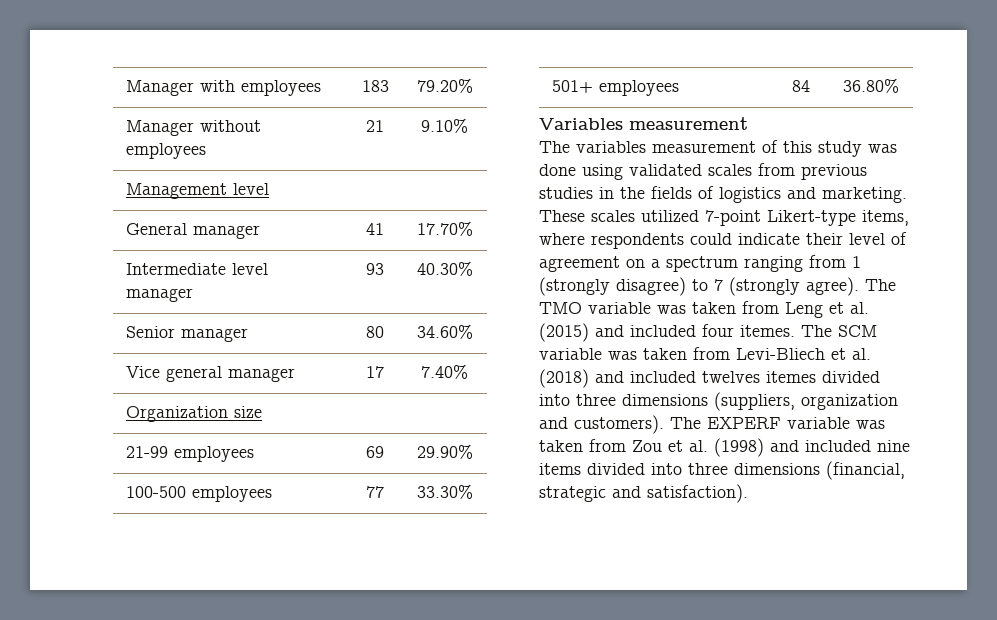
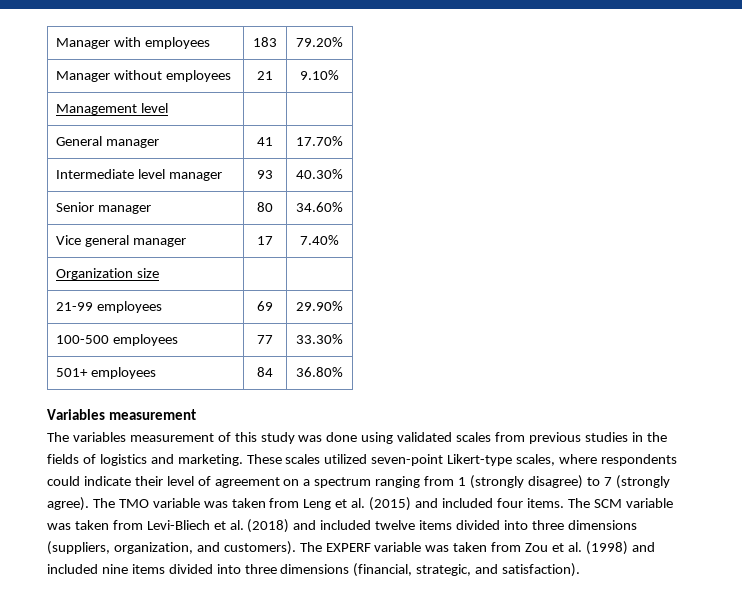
- These scales utilized 7-point Likert-type items, where respondents could indicate their level of agreement on a spectrum ranging from 1 (strongly disagree) to 7 (strongly agree).
+ These scales utilized seven-point Likert-type scales, where respondents could indicate their level of agreement on a spectrum ranging from 1 (strongly disagree) to 7 (strongly agree).
- The TMO variable was taken from Leng et al. (2015) and included four itemes.
+ The TMO variable was taken from Leng et al. (2015) and included four items.
- The SCM variable was taken from Levi-Bliech et al. (2018) and included twelves itemes divided into three dimensions (suppliers, organization and customers).
+ The SCM variable was taken from Levi-Bliech et al. (2018) and included twelve items divided into three dimensions (suppliers, organization, and customers).
- The EXPERF variable was taken from Zou et al. (1998) and included nine items divided into three dimensions (financial, strategic and satisfaction).
+ The EXPERF variable was taken from Zou et al. (1998) and included nine items divided into three dimensions (financial, strategic, and satisfaction).

